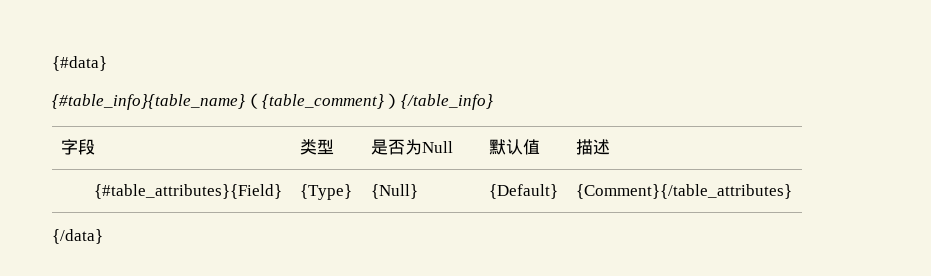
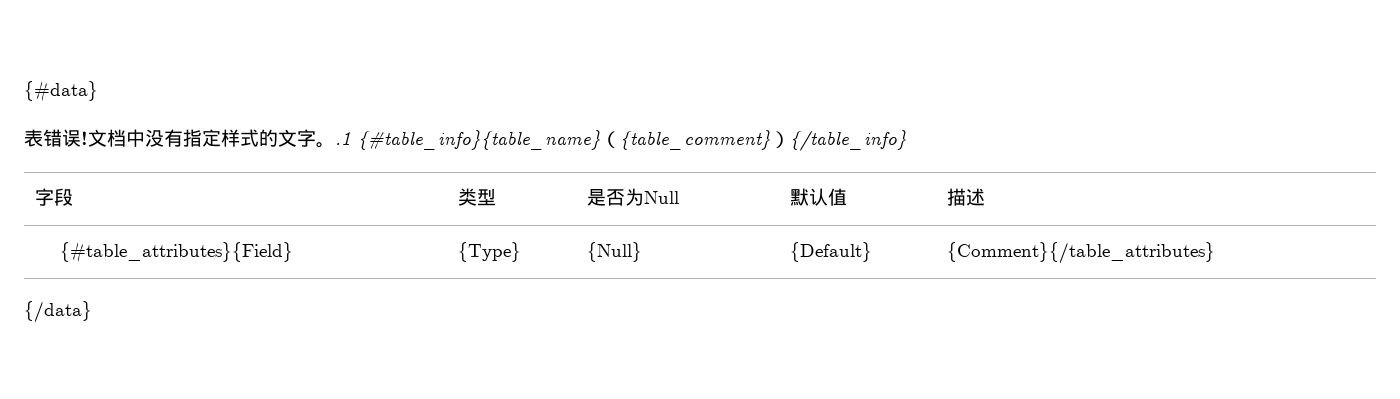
- {#table_info}{table_name}（{table_comment}）{/table_info}
+ 表错误!文档中没有指定样式的文字。.1 {#table_info}{table_name}（{table_comment}）{/table_info}

